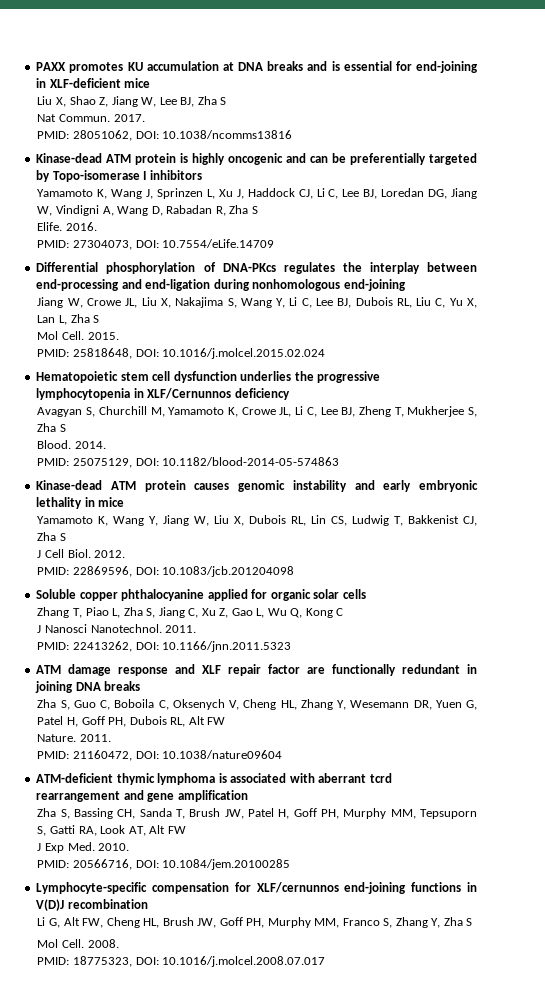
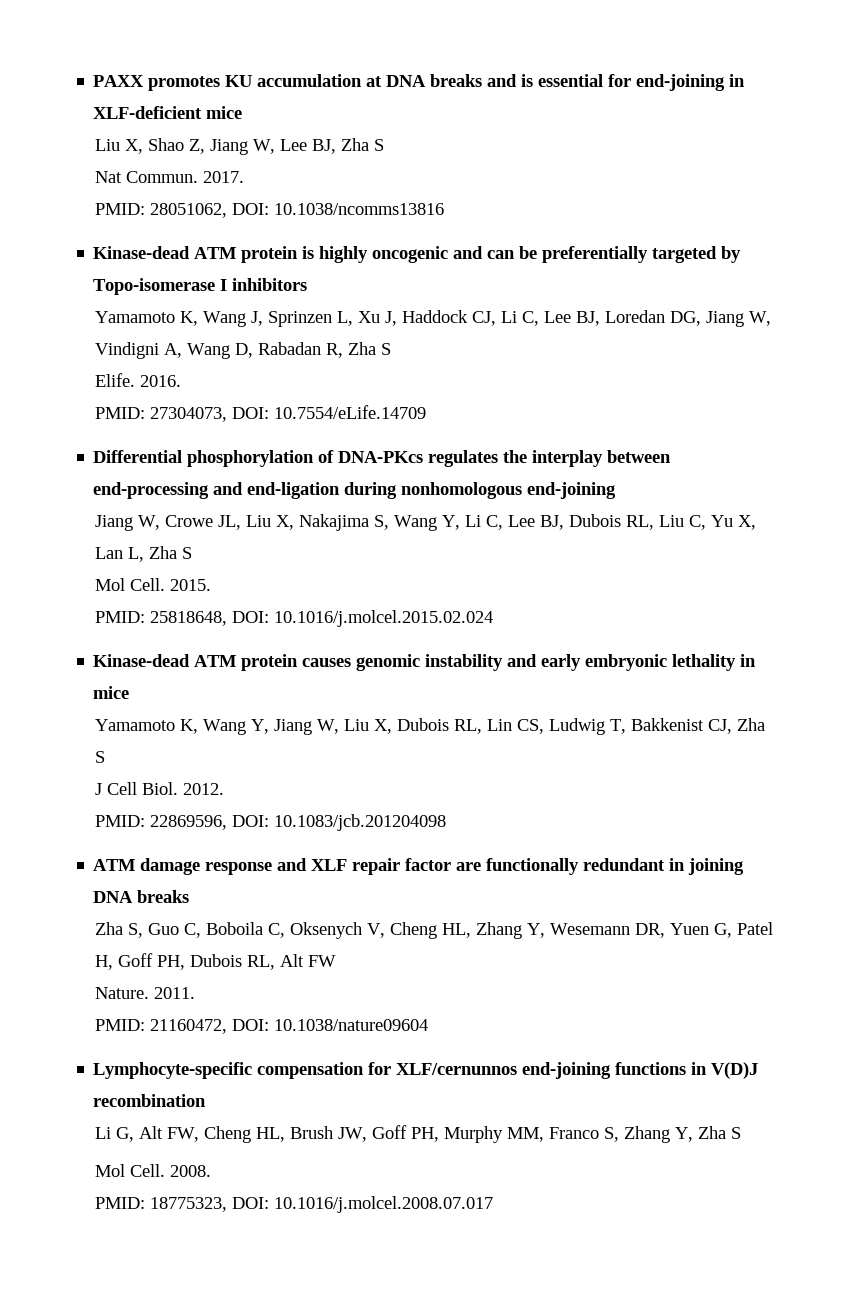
- Hematopoietic stem cell dysfunction underlies the progressive lymphocytopenia in XLF/Cernunnos deficiency
- Avagyan S, Churchill M, Yamamoto K, Crowe JL, Li C, Lee BJ, Zheng T, Mukherjee S, Zha S
- Blood. 2014.
- PMID: 25075129, DOI: 10.1182/blood-2014-05-574863
- Soluble copper phthalocyanine applied for organic solar cells
- Zhang T, Piao L, Zha S, Jiang C, Xu Z, Gao L, Wu Q, Kong C
- J Nanosci Nanotechnol. 2011.
- PMID: 22413262, DOI: 10.1166/jnn.2011.5323
- ATM-deficient thymic lymphoma is associated with aberrant tcrd rearrangement and gene amplification
- Zha S, Bassing CH, Sanda T, Brush JW, Patel H, Goff PH, Murphy MM, Tepsuporn S, Gatti RA, Look AT, Alt FW
- J Exp Med. 2010.
- PMID: 20566716, DOI: 10.1084/jem.20100285

